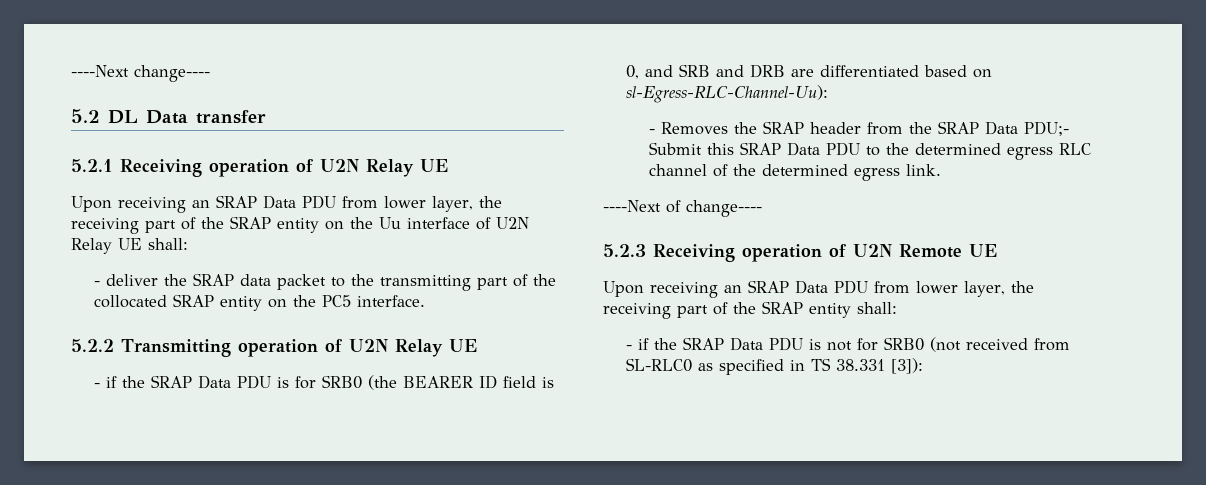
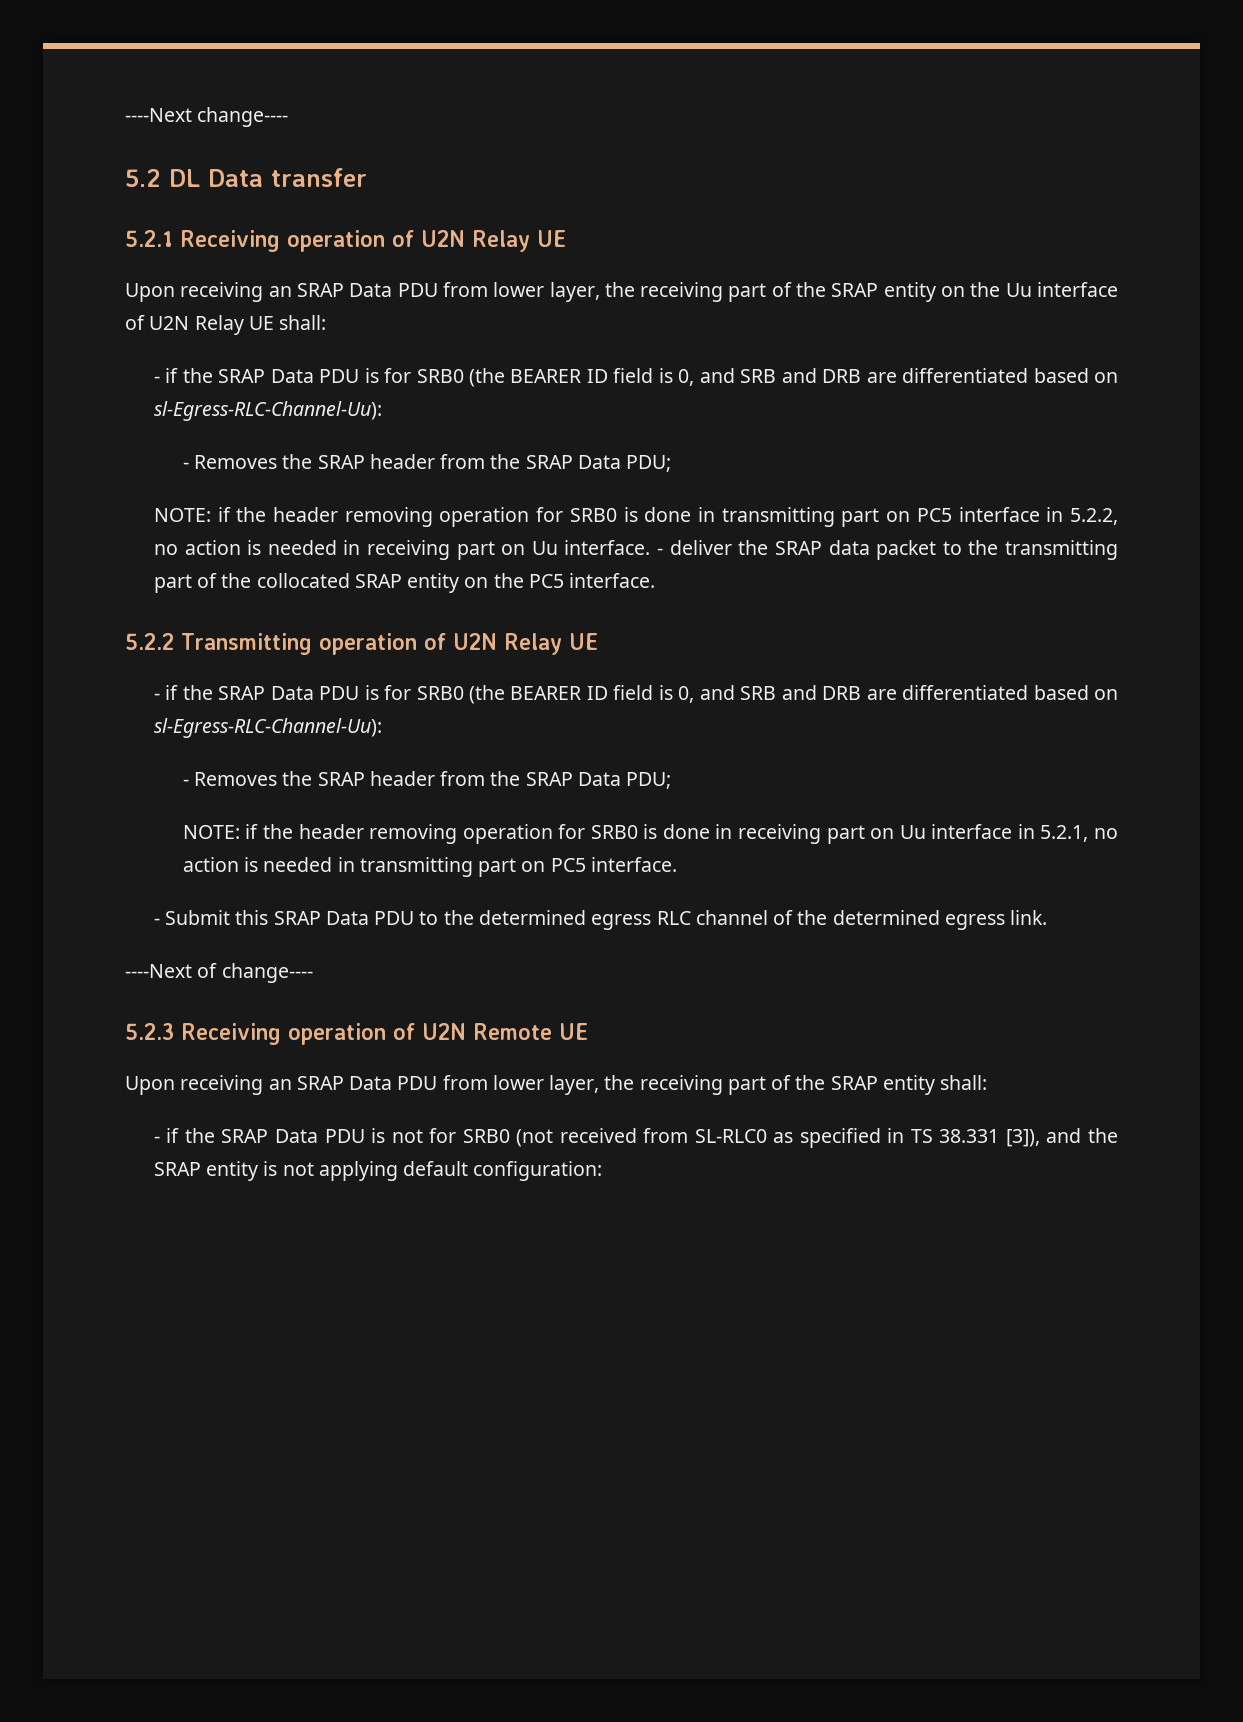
  Upon receiving an SRAP Data PDU from lower layer, the receiving part of the SRAP entity on the Uu interface of U2N Relay UE shall:
- - deliver the SRAP data packet to the transmitting part of the collocated SRAP entity on the PC5 interface.
+ - if the SRAP Data PDU is for SRB0 (the BEARER ID field is 0, and SRB and DRB are differentiated based on sl-Egress-RLC-Channel-Uu):
+ - Removes the SRAP header from the SRAP Data PDU;
+ NOTE: if the header removing operation for SRB0 is done in transmitting part on PC5 interface in 5.2.2, no action is needed in receiving part on Uu interface. - deliver the SRAP data packet to the transmitting part of the collocated SRAP entity on the PC5 interface.
  5.2.2 Transmitting operation of U2N Relay UE
  - if the SRAP Data PDU is for SRB0 (the BEARER ID field is 0, and SRB and DRB are differentiated based on sl-Egress-RLC-Channel-Uu):
- - Removes the SRAP header from the SRAP Data PDU;- Submit this SRAP Data PDU to the determined egress RLC channel of the determined egress link.
+ - Removes the SRAP header from the SRAP Data PDU;
+ NOTE: if the header removing operation for SRB0 is done in receiving part on Uu interface in 5.2.1, no action is needed in transmitting part on PC5 interface.
+ - Submit this SRAP Data PDU to the determined egress RLC channel of the determined egress link.
- - if the SRAP Data PDU is not for SRB0 (not received from SL-RLC0 as specified in TS 38.331 [3]):
+ - if the SRAP Data PDU is not for SRB0 (not received from SL-RLC0 as specified in TS 38.331 [3]), and the SRAP entity is not applying default configuration:

